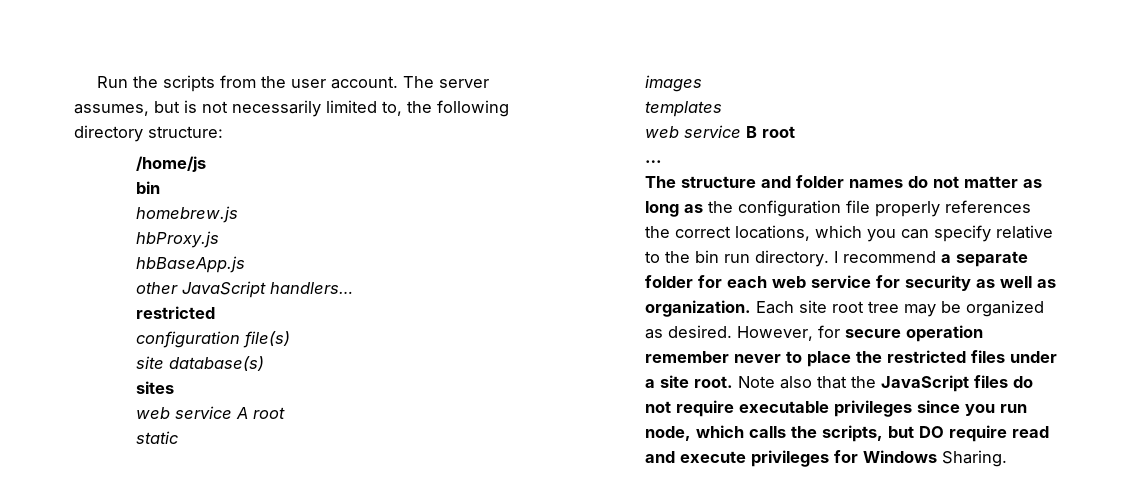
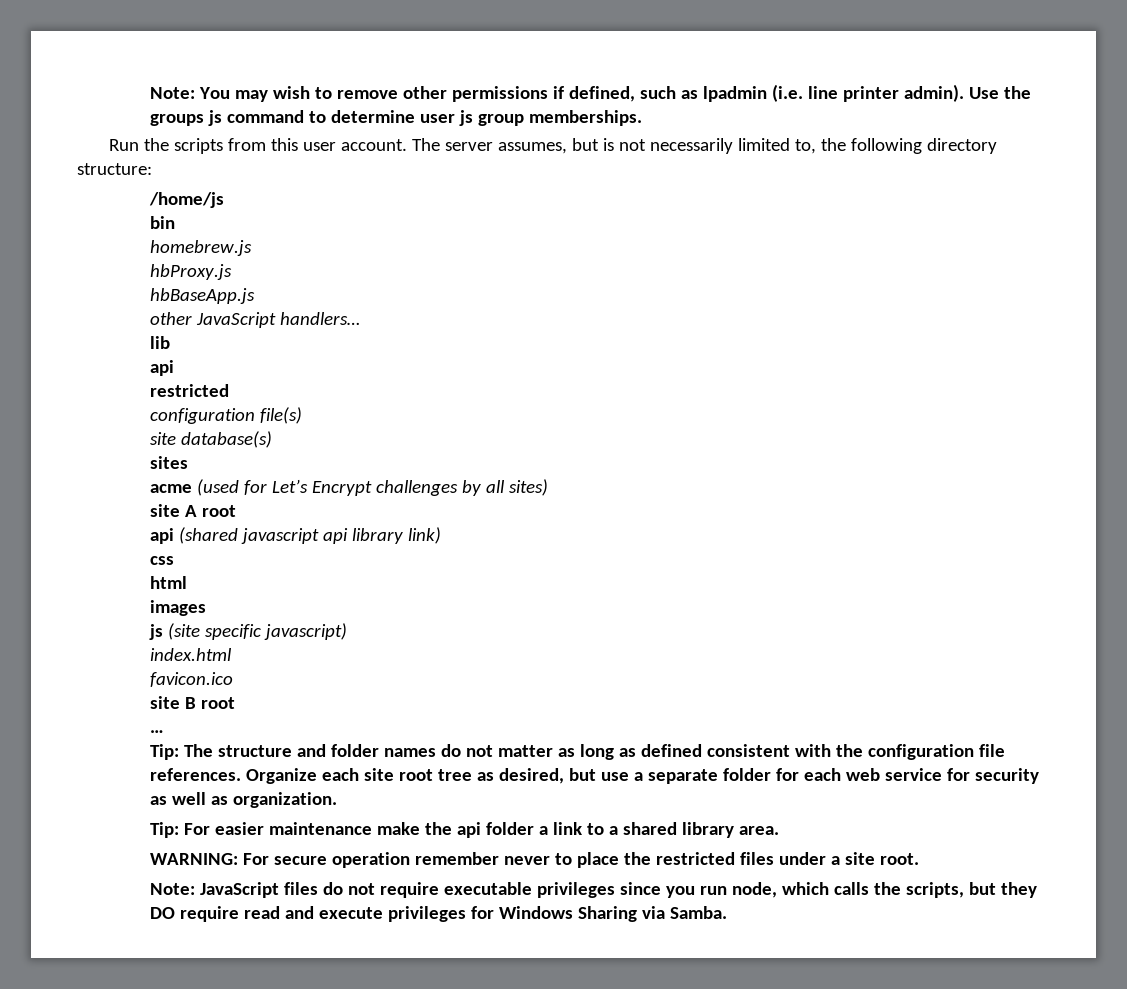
+ Note: You may wish to remove other permissions if defined, such as lpadmin (i.e. line printer admin). Use the groups js command to determine user js group memberships.
- Run the scripts from the user account.
+ Run the scripts from this user account.
+ lib
+ api
- web service A root
- static
+ acme (used for Let’s Encrypt challenges by all sites)
+ site A root
+ api (shared javascript api library link)
+ css
+ html
  images
- templates
- web service B root
+ js (site specific javascript)
+ index.html
+ favicon.ico
+ site B root
  …
- The structure and folder names do not matter as long as the configuration file properly references the correct locations, which you can specify relative to the bin run directory. I recommend a separate folder for each web service for security as well as organization. Each site root tree may be organized as desired. However, for secure operation remember never to place the restricted files under a site root. Note also that the JavaScript files do not require executable privileges since you run node, which calls the scripts, but DO require read and execute privileges for Windows Sharing.
+ Tip: The structure and folder names do not matter as long as defined consistent with the configuration file references. Organize each site root tree as desired, but use a separate folder for each web service for security as well as organization.
+ Tip: For easier maintenance make the api folder a link to a shared library area.
+ WARNING: For secure operation remember never to place the restricted files under a site root.
+ Note: JavaScript files do not require executable privileges since you run node, which calls the scripts, but they DO require read and execute privileges for Windows Sharing via Samba.

